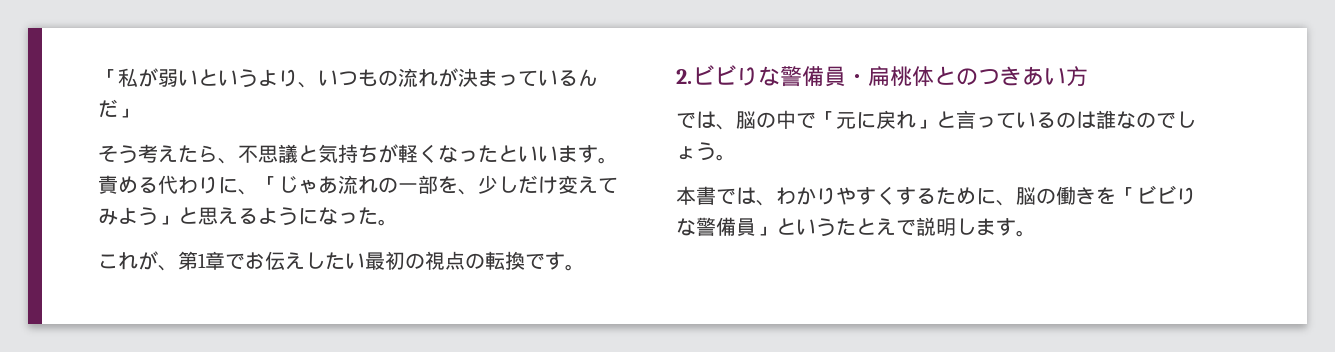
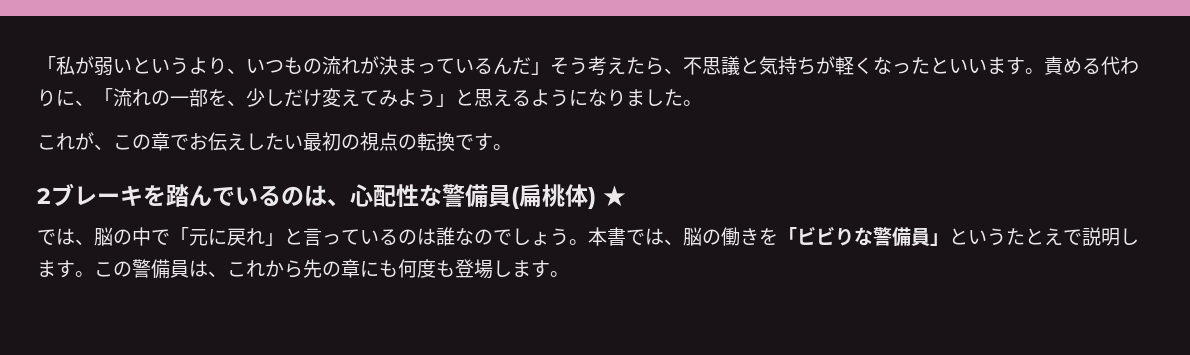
- 「私が弱いというより、いつもの流れが決まっているんだ」
- そう考えたら、不思議と気持ちが軽くなったといいます。
+ 「私が弱いというより、いつもの流れが決まっているんだ」そう考えたら、不思議と気持ちが軽くなったといいます。
- 責める代わりに、「じゃあ流れの一部を、少しだけ変えてみよう」と思えるようになった。
+ 責める代わりに、「流れの一部を、少しだけ変えてみよう」と思えるようになりました。
- これが、第1章でお伝えしたい最初の視点の転換です。
+ これが、この章でお伝えしたい最初の視点の転換です。
- 2.ビビりな警備員・扁桃体とのつきあい方
+ 2ブレーキを踏んでいるのは、心配性な警備員(扁桃体) ★
- では、脳の中で「元に戻れ」と言っているのは誰なのでしょう。
- 本書では、わかりやすくするために、脳の働きを「ビビりな警備員」というたとえで説明します。
+ では、脳の中で「元に戻れ」と言っているのは誰なのでしょう。本書では、脳の働きを「ビビりな警備員」というたとえで説明します。
+ この警備員は、これから先の章にも何度も登場します。

